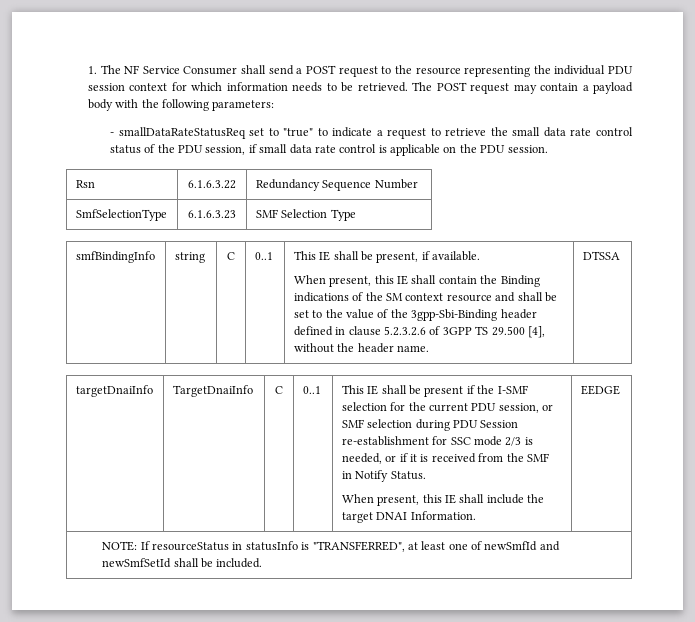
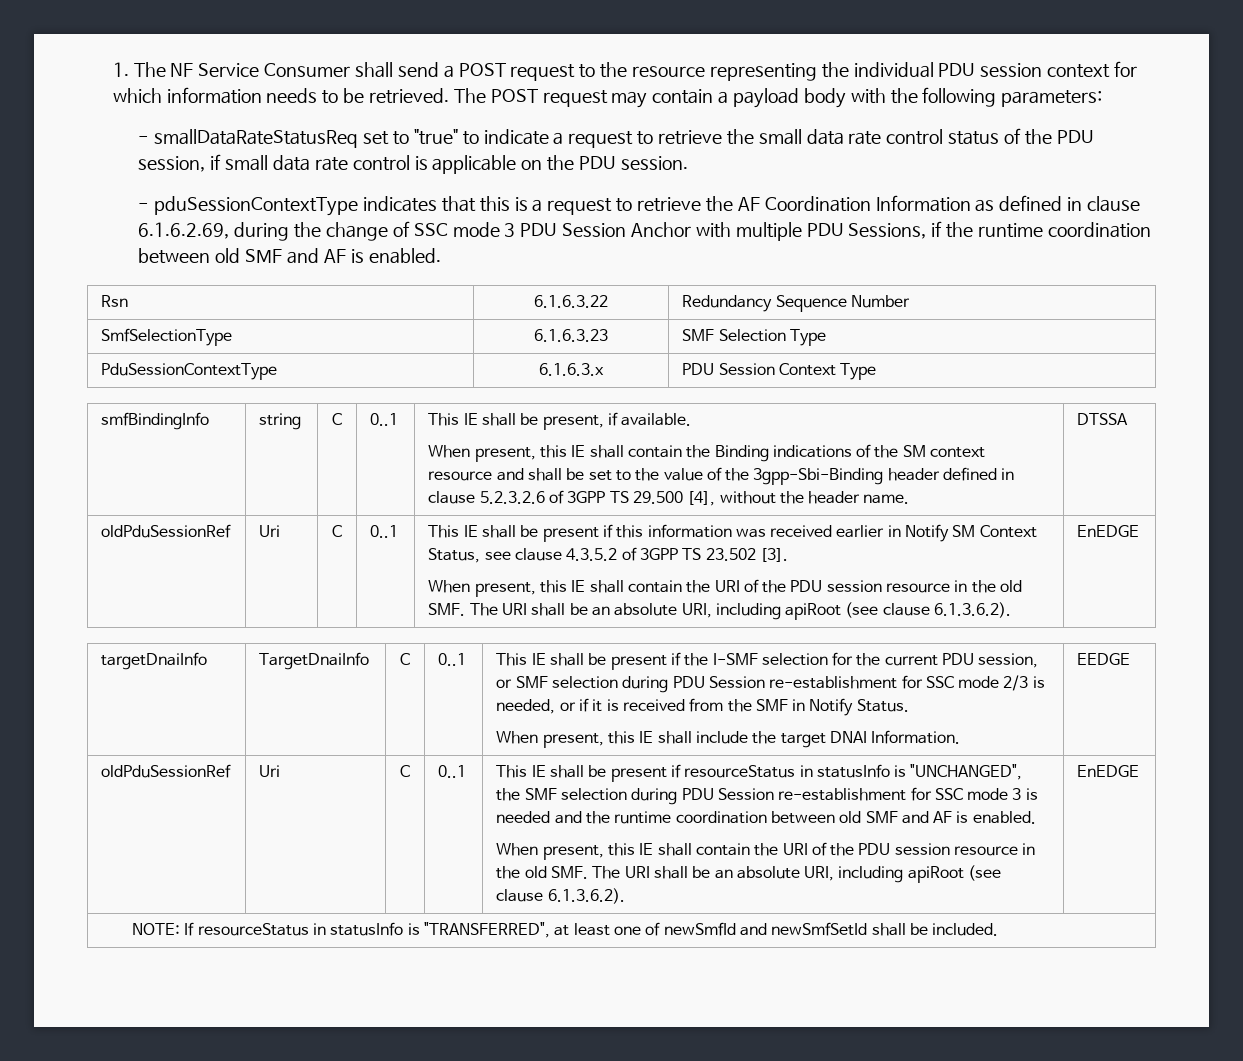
+ - pduSessionContextType indicates that this is a request to retrieve the AF Coordination Information as defined in clause 6.1.6.2.69, during the change of SSC mode 3 PDU Session Anchor with multiple PDU Sessions, if the runtime coordination between old SMF and AF is enabled.
+ PduSessionContextType | 6.1.6.3.x | PDU Session Context Type
+ oldPduSessionRef | Uri | C | 0..1 | This IE shall be present if this information was received earlier in Notify SM Context Status, see clause 4.3.5.2 of 3GPP TS 23.502 [3].
+ When present, this IE shall contain the URI of the PDU session resource in the old SMF. The URI shall be an absolute URI, including apiRoot (see clause 6.1.3.6.2). | EnEDGE
+ oldPduSessionRef | Uri | C | 0..1 | This IE shall be present if resourceStatus in statusInfo is "UNCHANGED", the SMF selection during PDU Session re-establishment for SSC mode 3 is needed and the runtime coordination between old SMF and AF is enabled.
+ When present, this IE shall contain the URI of the PDU session resource in the old SMF. The URI shall be an absolute URI, including apiRoot (see clause 6.1.3.6.2). | EnEDGE

